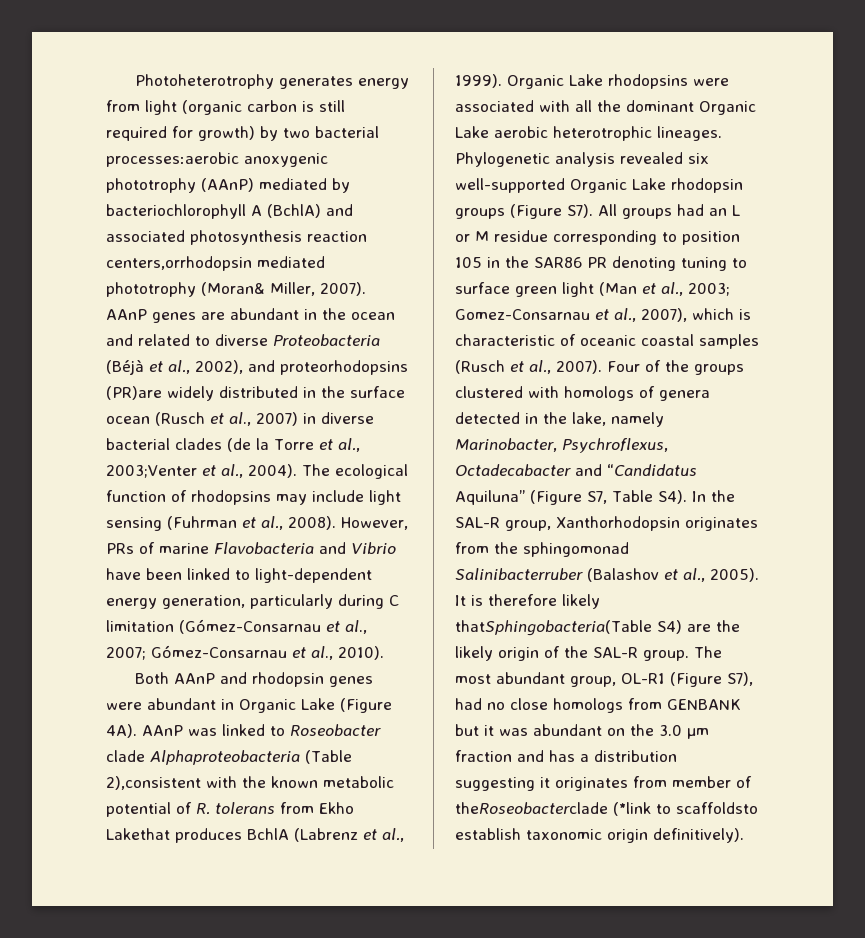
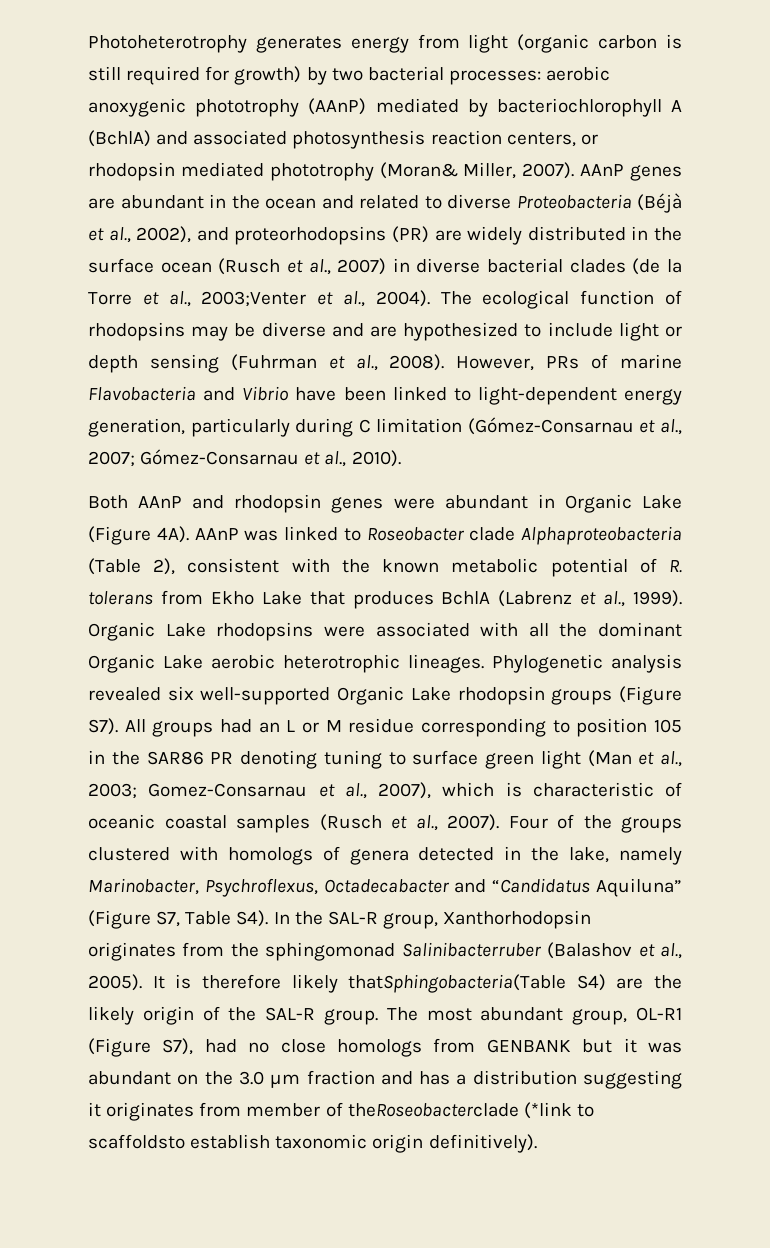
- Photoheterotrophy generates energy from light (organic carbon is still required for growth) by two bacterial processes:aerobic anoxygenic phototrophy (AAnP) mediated by bacteriochlorophyll A (BchlA) and associated photosynthesis reaction centers,orrhodopsin mediated phototrophy (Moran& Miller, 2007).
+ Photoheterotrophy generates energy from light (organic carbon is still required for growth) by two bacterial processes: aerobic anoxygenic phototrophy (AAnP) mediated by bacteriochlorophyll A (BchlA) and associated photosynthesis reaction centers, or rhodopsin mediated phototrophy (Moran& Miller, 2007).
- AAnP genes are abundant in the ocean and related to diverse Proteobacteria (Béjà et al., 2002), and proteorhodopsins (PR)are widely distributed in the surface ocean (Rusch et al., 2007) in diverse bacterial clades (de la Torre et al., 2003;Venter et al., 2004).
+ AAnP genes are abundant in the ocean and related to diverse Proteobacteria (Béjà et al., 2002), and proteorhodopsins (PR) are widely distributed in the surface ocean (Rusch et al., 2007) in diverse bacterial clades (de la Torre et al., 2003;Venter et al., 2004).
- The ecological function of rhodopsins may include light sensing (Fuhrman et al., 2008).
+ The ecological function of rhodopsins may be diverse and are hypothesized to include light or depth sensing (Fuhrman et al., 2008).
- AAnP was linked to Roseobacter clade Alphaproteobacteria (Table 2),consistent with the known metabolic potential of R. tolerans from Ekho Lakethat produces BchlA (Labrenz et al., 1999).
+ AAnP was linked to Roseobacter clade Alphaproteobacteria (Table 2), consistent with the known metabolic potential of R. tolerans from Ekho Lake that produces BchlA (Labrenz et al., 1999).

